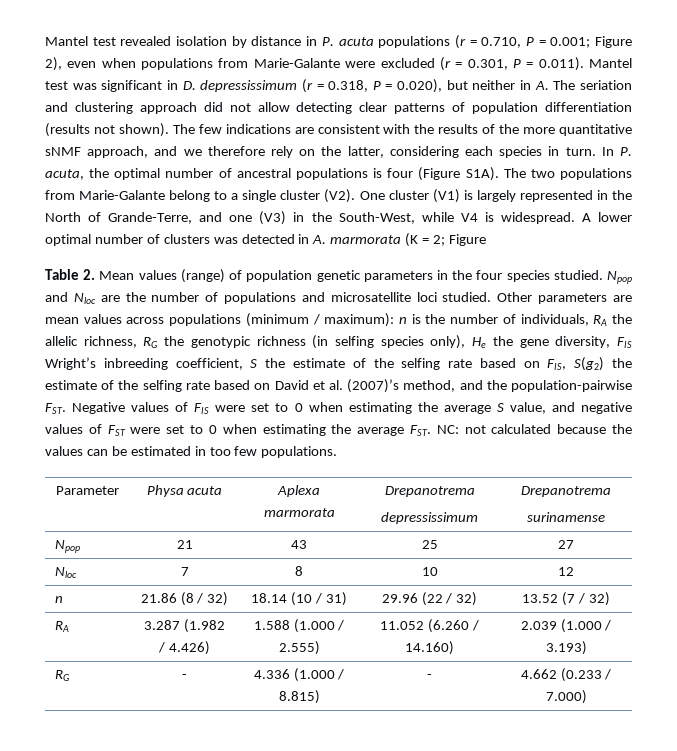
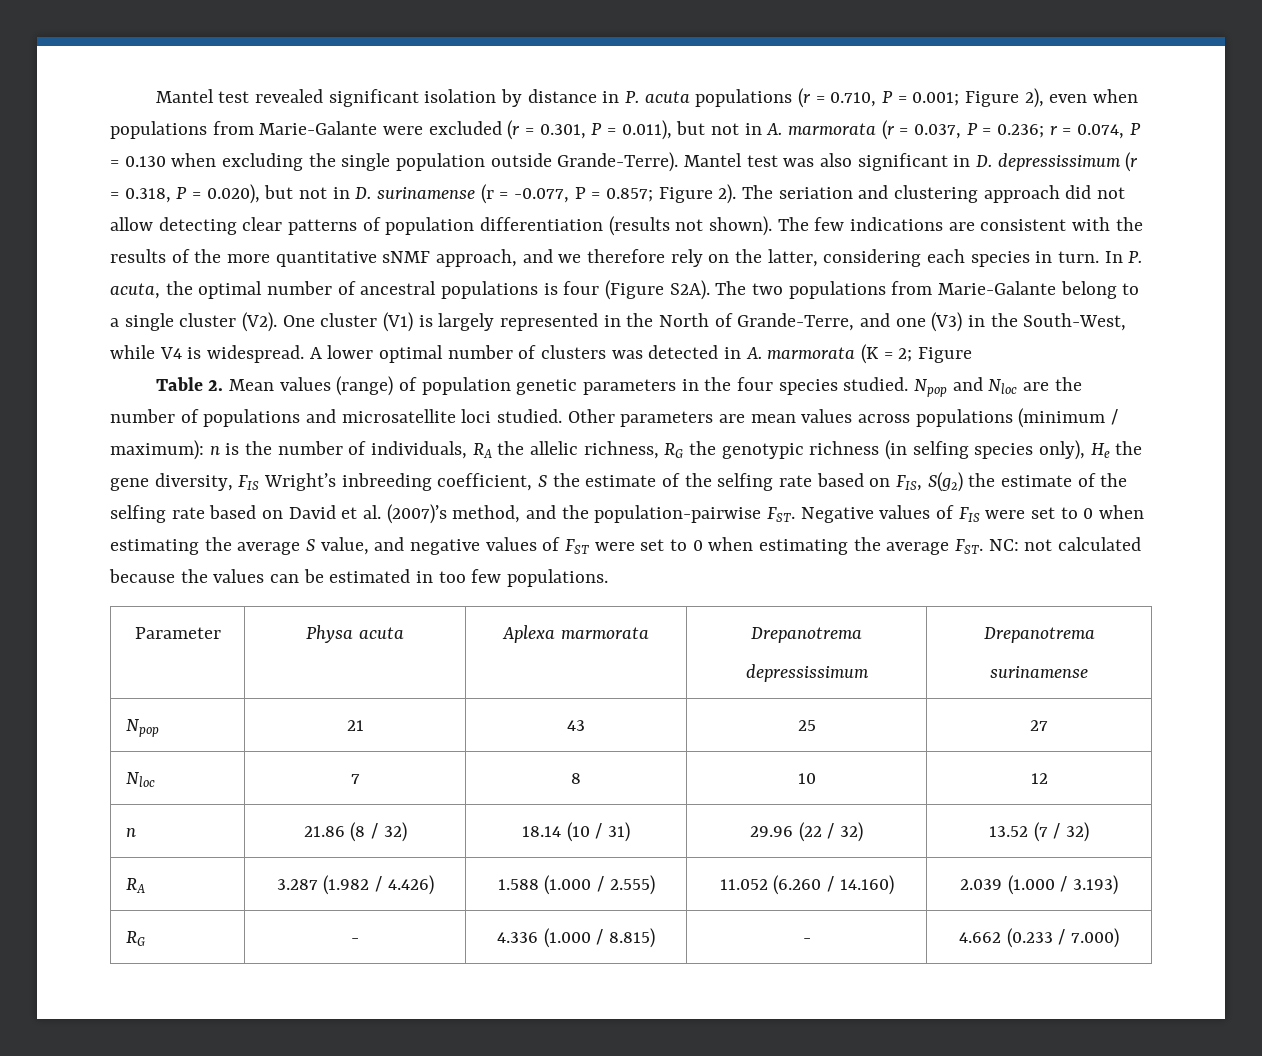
- Mantel test revealed isolation by distance in P. acuta populations (r = 0.710, P = 0.001;
+ Mantel test revealed significant isolation by distance in P. acuta populations (r = 0.710, P = 0.001;
- Figure 2), even when populations from Marie-Galante were excluded (r = 0.301, P = 0.011). Mantel test was significant in D. depressissimum (r = 0.318, P = 0.020), but neither in A. The seriation and clustering approach did not allow detecting clear patterns of population differentiation (results not shown).
+ Figure 2), even when populations from Marie-Galante were excluded (r = 0.301, P = 0.011), but not in A. marmorata (r = 0.037, P = 0.236; r = 0.074, P = 0.130 when excluding the single population outside Grande-Terre). Mantel test was also significant in D. depressissimum (r = 0.318, P = 0.020), but not in D. surinamense (r = -0.077, P = 0.857; Figure 2). The seriation and clustering approach did not allow detecting clear patterns of population differentiation (results not shown).
- In P. acuta, the optimal number of ancestral populations is four (Figure S1A).
+ In P. acuta, the optimal number of ancestral populations is four (Figure S2A).

